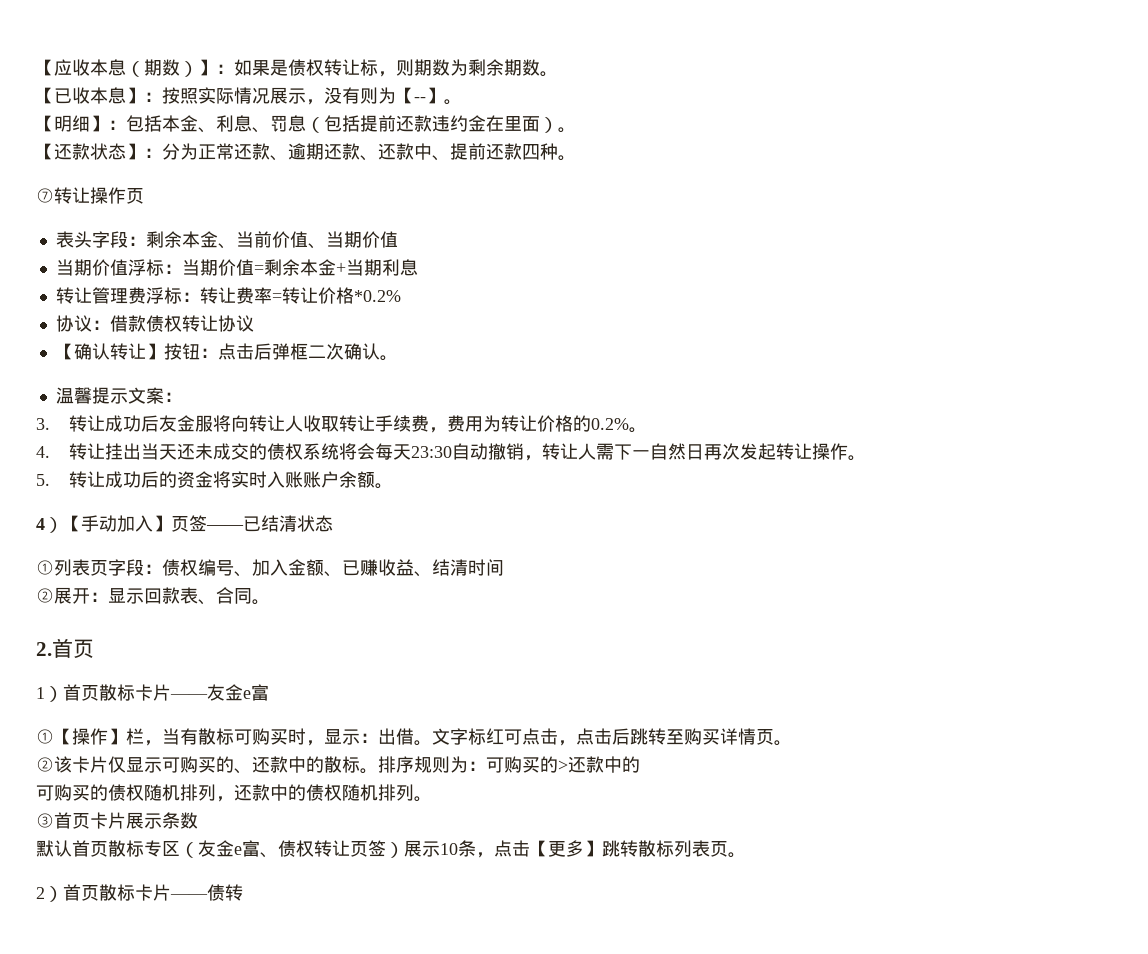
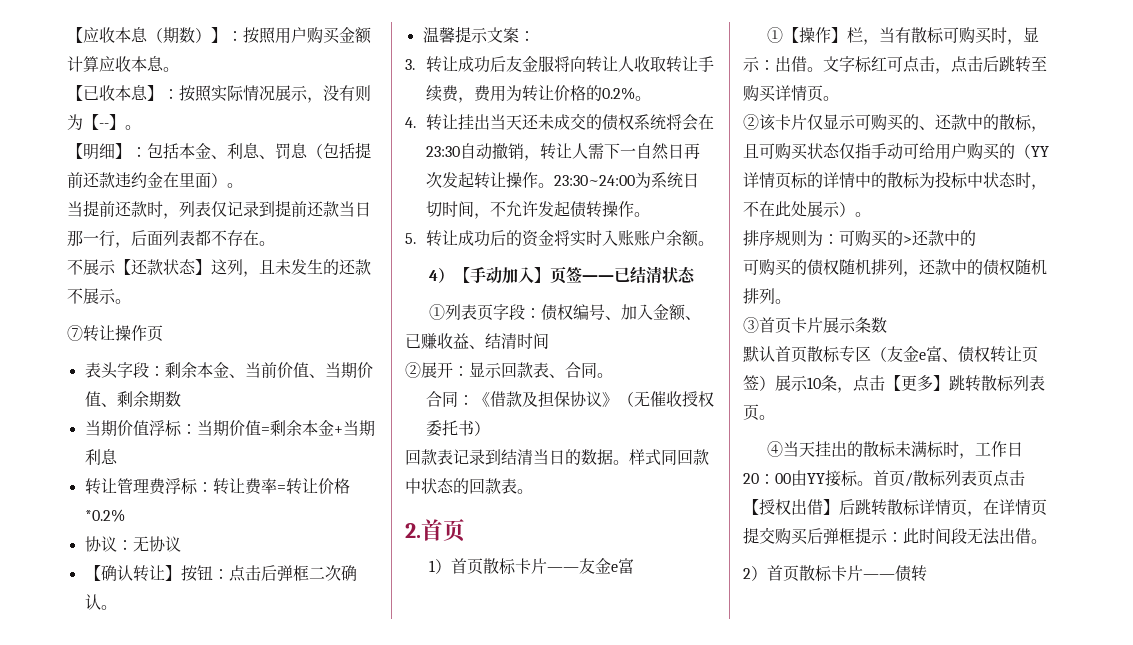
- 【应收本息（期数）】：如果是债权转让标，则期数为剩余期数。
+ 【应收本息（期数）】：按照用户购买金额计算应收本息。
- 【还款状态】：分为正常还款、逾期还款、还款中、提前还款四种。
+ 当提前还款时，列表仅记录到提前还款当日那一行，后面列表都不存在。
+ 不展示【还款状态】这列，且未发生的还款不展示。
- 表头字段：剩余本金、当前价值、当期价值
+ 表头字段：剩余本金、当前价值、当期价值、剩余期数
- 协议：借款债权转让协议
+ 协议：无协议
- 4.转让挂出当天还未成交的债权系统将会每天23:30自动撤销，转让人需下一自然日再次发起转让操作。
+ 4.转让挂出当天还未成交的债权系统将会在23:30自动撤销，转让人需下一自然日再次发起转让操作。23:30~24:00为系统日切时间，不允许发起债转操作。
+ 合同：《借款及担保协议》（无催收授权委托书）
+ 回款表记录到结清当日的数据。样式同回款中状态的回款表。
- ②该卡片仅显示可购买的、还款中的散标。排序规则为：可购买的>还款中的
+ ②该卡片仅显示可购买的、还款中的散标，且可购买状态仅指手动可给用户购买的（YY详情页标的详情中的散标为投标中状态时，不在此处展示）。
+ 排序规则为：可购买的>还款中的
+ ④当天挂出的散标未满标时，工作日20：00由YY接标。首页/散标列表页点击【授权出借】后跳转散标详情页，在详情页提交购买后弹框提示：此时间段无法出借。

